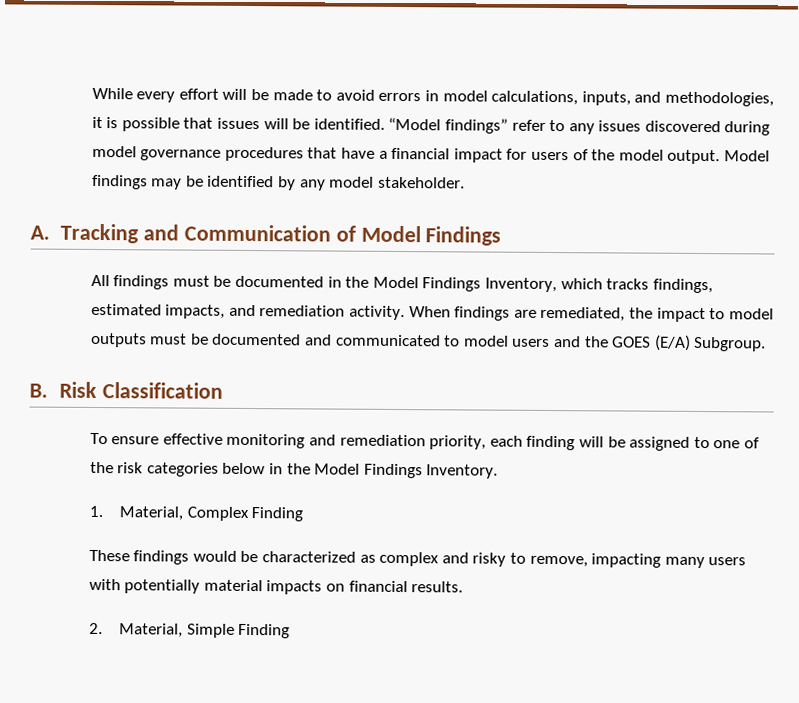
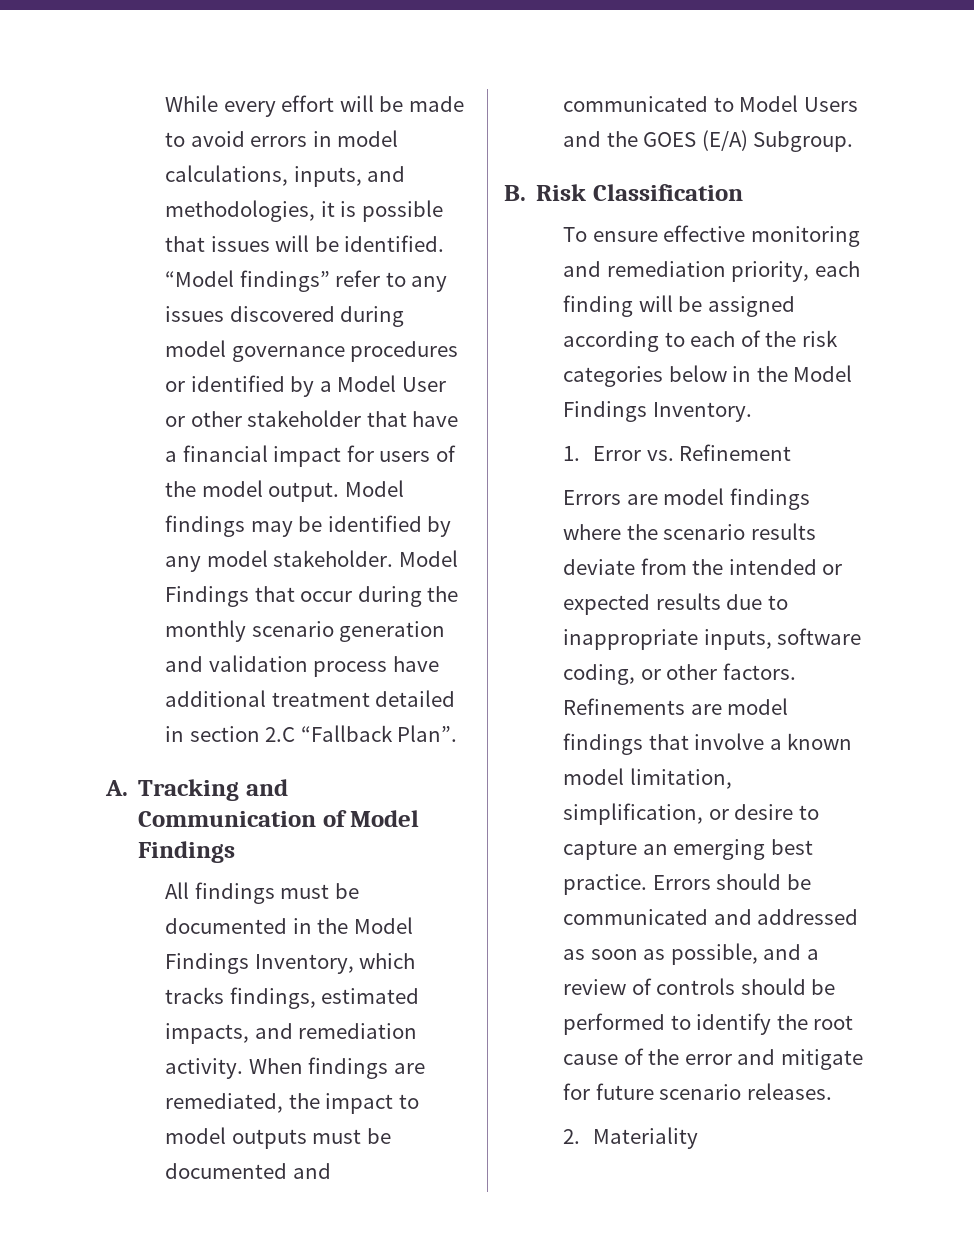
- “Model findings” refer to any issues discovered during model governance procedures that have a financial impact for users of the model output.
+ “Model findings” refer to any issues discovered during model governance procedures or identified by a Model User or other stakeholder that have a financial impact for users of the model output.
+ Model Findings that occur during the monthly scenario generation and validation process have additional treatment detailed in section 2.C “Fallback Plan”.
- When findings are remediated, the impact to model outputs must be documented and communicated to model users and the GOES (E/A) Subgroup.
+ When findings are remediated, the impact to model outputs must be documented and communicated to Model Users and the GOES (E/A) Subgroup.
- To ensure effective monitoring and remediation priority, each finding will be assigned to one of the risk categories below in the Model Findings Inventory.
+ To ensure effective monitoring and remediation priority, each finding will be assigned according to each of the risk categories below in the Model Findings Inventory.
- 1. Material, Complex Finding
- These findings would be characterized as complex and risky to remove, impacting many users with potentially material impacts on financial results.
- 2. Material, Simple Finding
+ 1. Error vs. Refinement
+ Errors are model findings where the scenario results deviate from the intended or expected results due to inappropriate inputs, software coding, or other factors. Refinements are model findings that involve a known model limitation, simplification, or desire to capture an emerging best practice. Errors should be communicated and addressed as soon as possible, and a review of controls should be performed to identify the root cause of the error and mitigate for future scenario releases.
+ 2. Materiality

